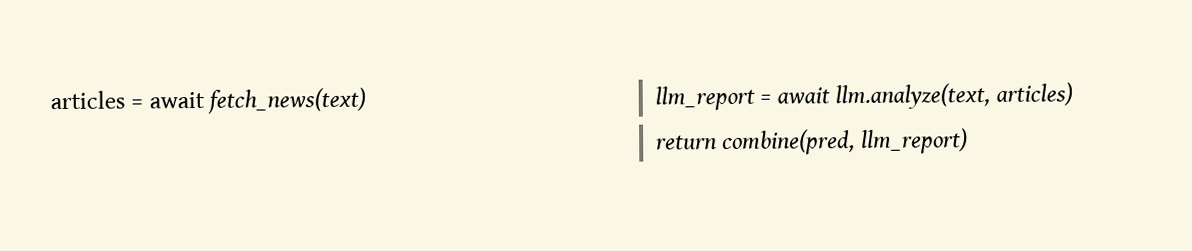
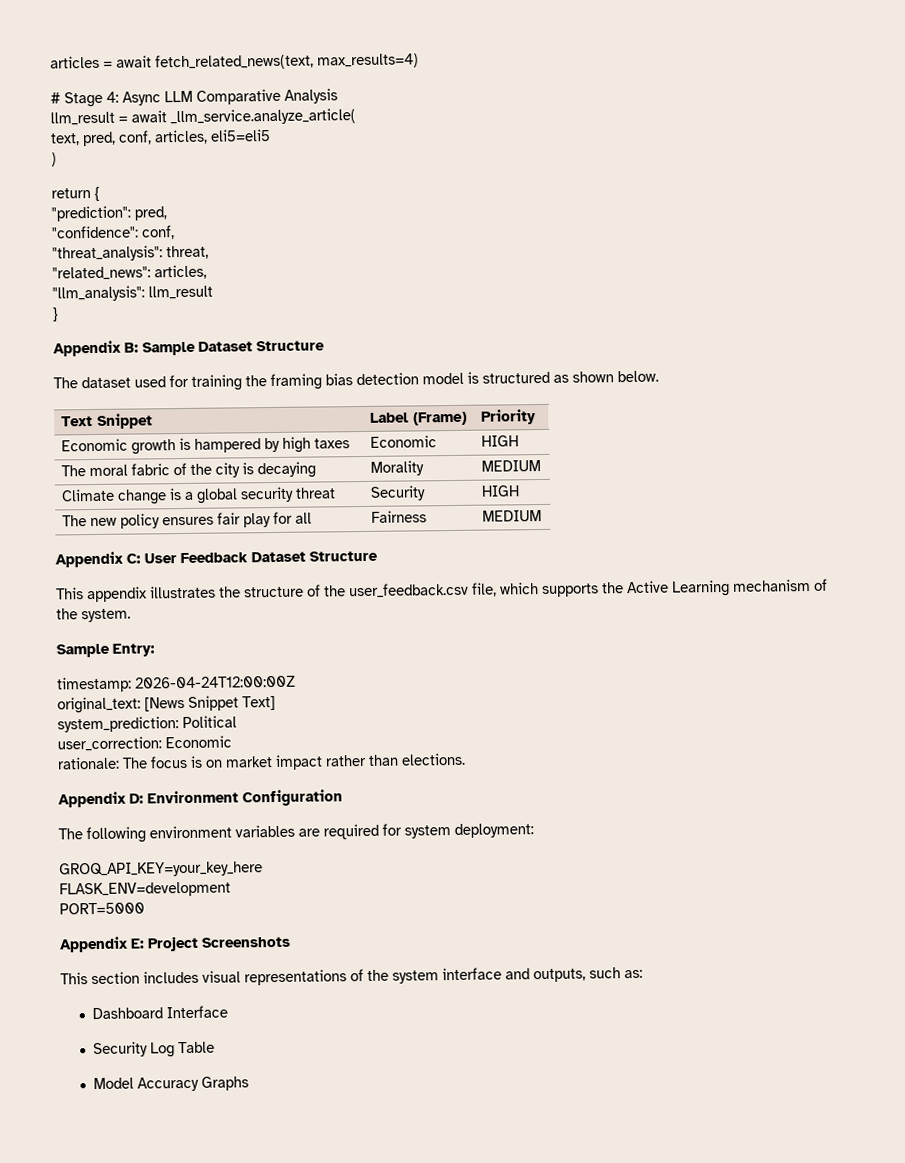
- articles = await fetch_news(text)
- llm_report = await llm.analyze(text, articles)
- return combine(pred, llm_report)
+ articles = await fetch_related_news(text, max_results=4)
+ # Stage 4: Async LLM Comparative Analysis
+ llm_result = await _llm_service.analyze_article(
+ text, pred, conf, articles, eli5=eli5
+ )
+ return {
+ "prediction": pred,
+ "confidence": conf,
+ "threat_analysis": threat,
+ "related_news": articles,
+ "llm_analysis": llm_result
+ }
+ Appendix B: Sample Dataset Structure
+ The dataset used for training the framing bias detection model is structured as shown below.
+ Text Snippet | Label (Frame) | Priority
+ Economic growth is hampered by high taxes | Economic | HIGH
+ The moral fabric of the city is decaying | Morality | MEDIUM
+ Climate change is a global security threat | Security | HIGH
+ The new policy ensures fair play for all | Fairness | MEDIUM
+ Appendix C: User Feedback Dataset Structure
+ This appendix illustrates the structure of the user_feedback.csv file, which supports the Active Learning mechanism of the system.
+ Sample Entry:
+ timestamp: 2026-04-24T12:00:00Z
+ original_text: [News Snippet Text]
+ system_prediction: Political
+ user_correction: Economic
+ rationale: The focus is on market impact rather than elections.
+ Appendix D: Environment Configuration
+ The following environment variables are required for system deployment:
+ GROQ_API_KEY=your_key_here
+ FLASK_ENV=development
+ PORT=5000
+ Appendix E: Project Screenshots
+ This section includes visual representations of the system interface and outputs, such as:
+ Dashboard Interface
+ Security Log Table
+ Model Accuracy Graphs

